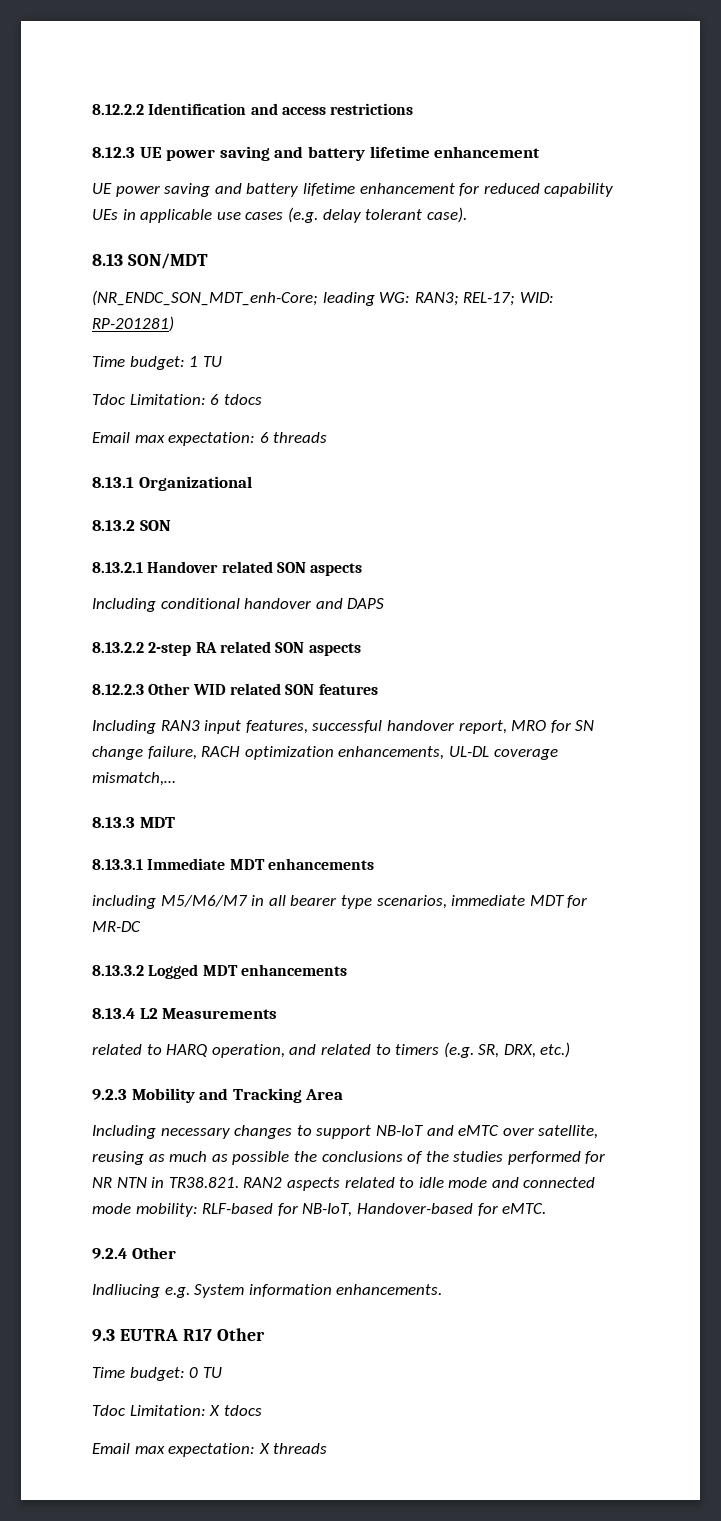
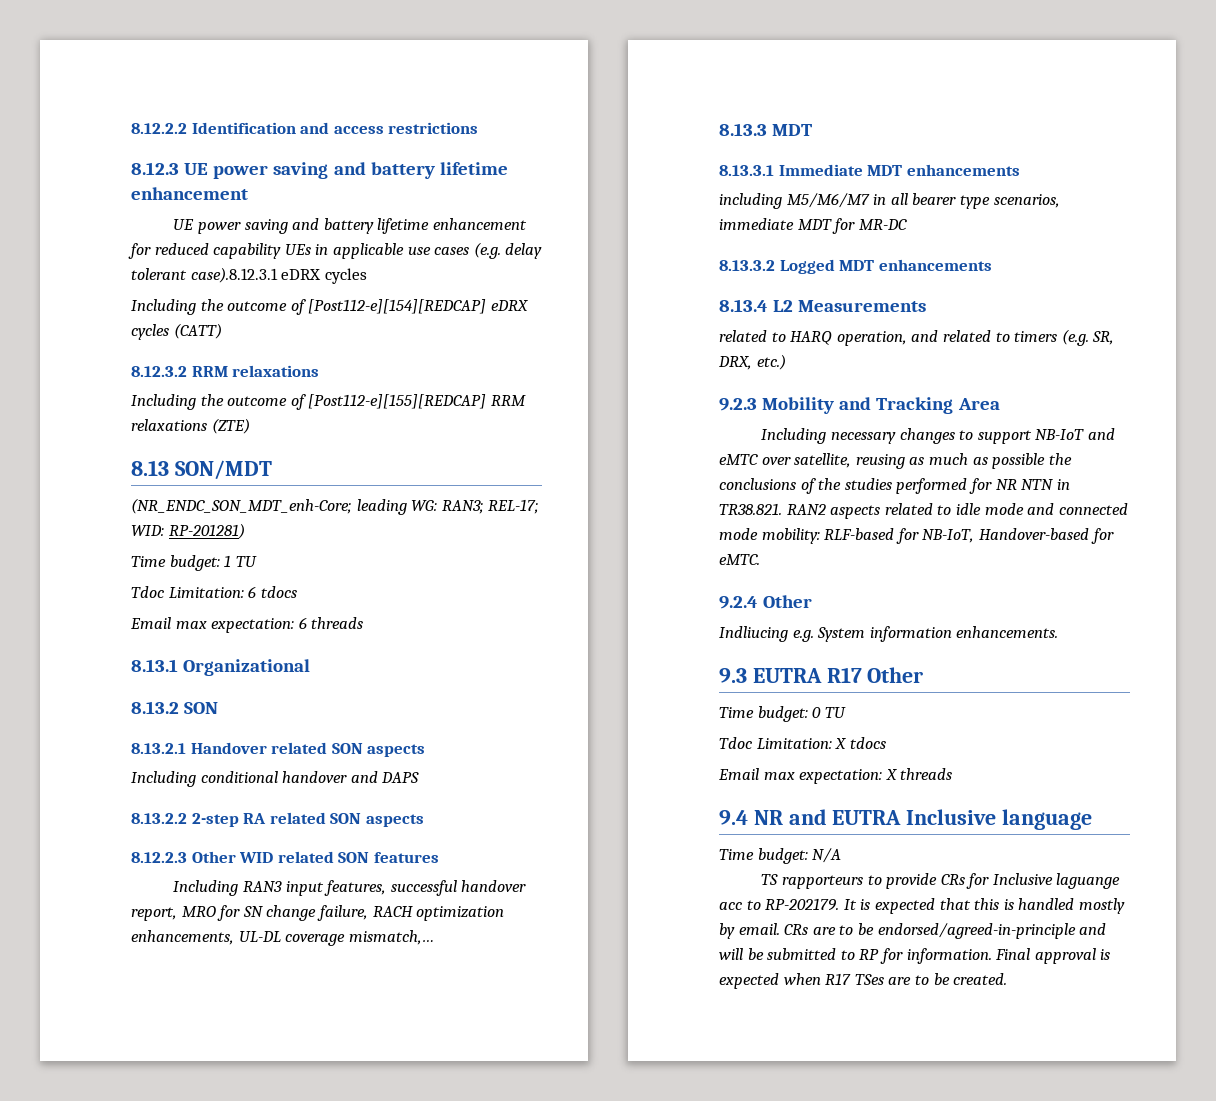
- UE power saving and battery lifetime enhancement for reduced capability UEs in applicable use cases (e.g. delay tolerant case).
+ UE power saving and battery lifetime enhancement for reduced capability UEs in applicable use cases (e.g. delay tolerant case).8.12.3.1 eDRX cycles
+ Including the outcome of [Post112-e][154][REDCAP] eDRX cycles (CATT)
+ 8.12.3.2 RRM relaxations
+ Including the outcome of [Post112-e][155][REDCAP] RRM relaxations (ZTE)
+ 9.4 NR and EUTRA Inclusive language
+ Time budget: N/A
+ TS rapporteurs to provide CRs for Inclusive laguange acc to RP-202179. It is expected that this is handled mostly by email. CRs are to be endorsed/agreed-in-principle and will be submitted to RP for information. Final approval is expected when R17 TSes are to be created.

